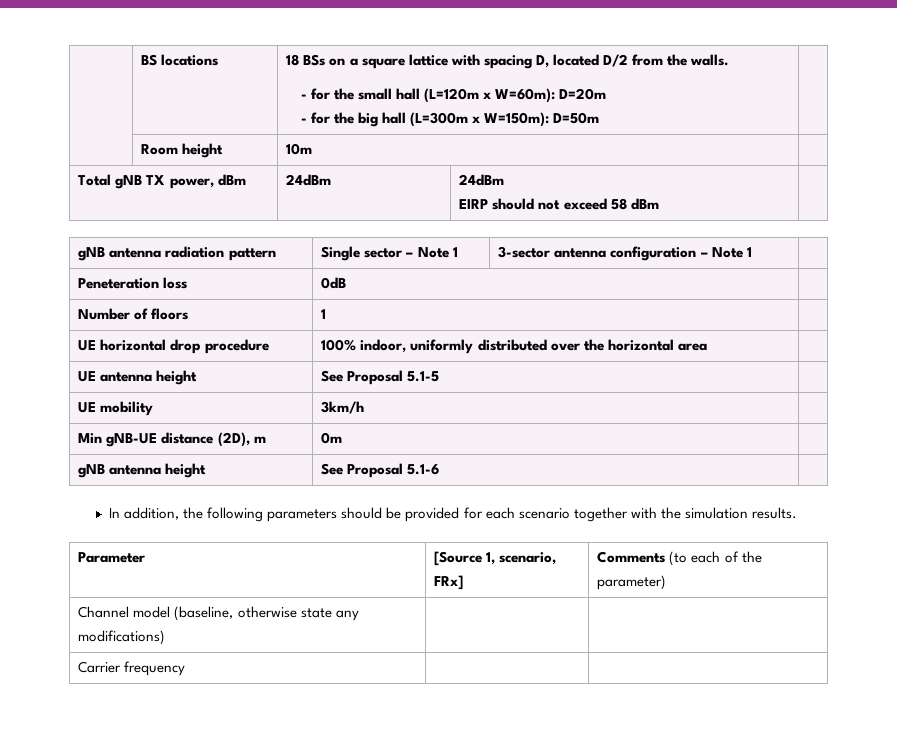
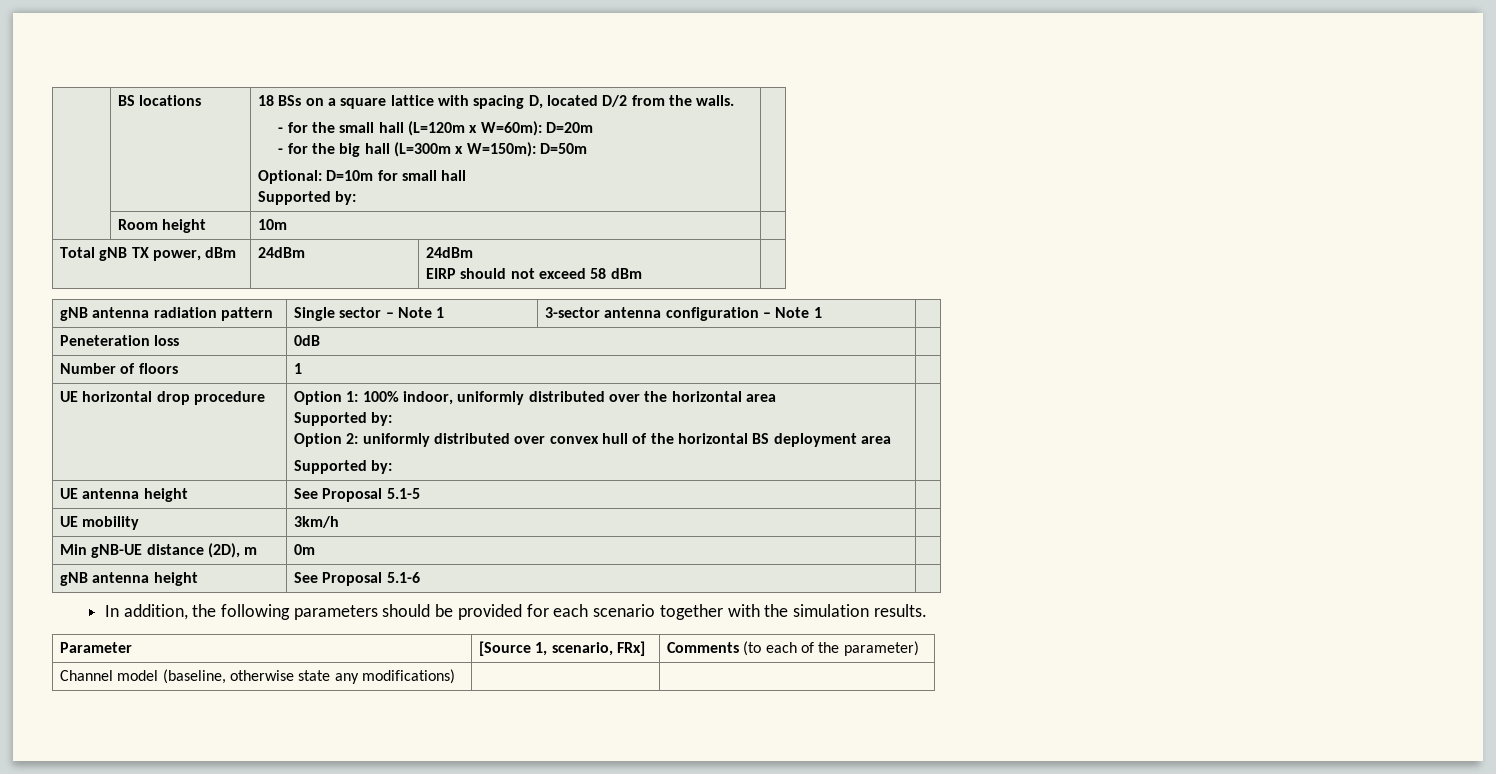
+ Optional: D=10m for small hall
+ Supported by:
- UE horizontal drop procedure | 100% indoor, uniformly distributed over the horizontal area |
+ UE horizontal drop procedure | Option 1: 100% indoor, uniformly distributed over the horizontal area
+ Supported by:
+ Option 2: uniformly distributed over convex hull of the horizontal BS deployment area
+ Supported by: |
- Carrier frequency | |

